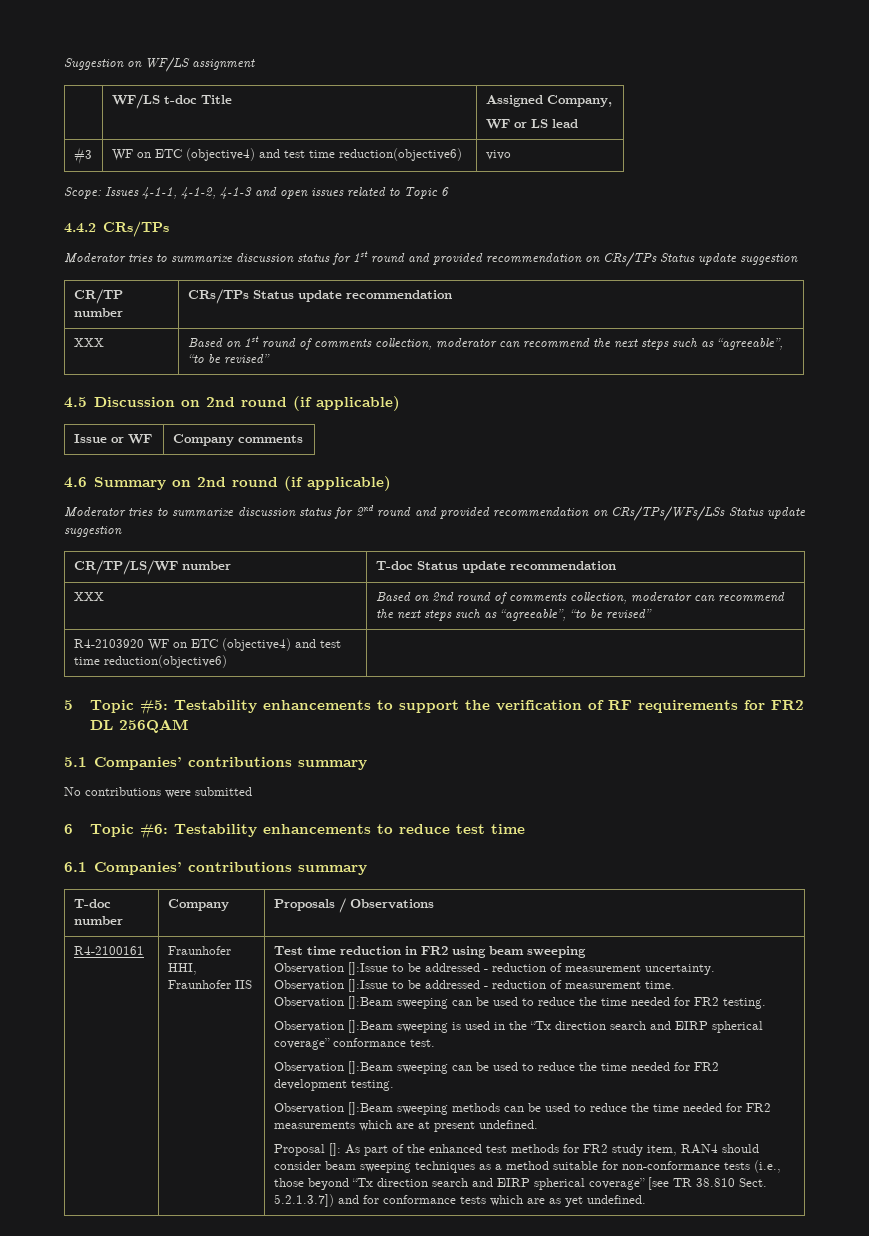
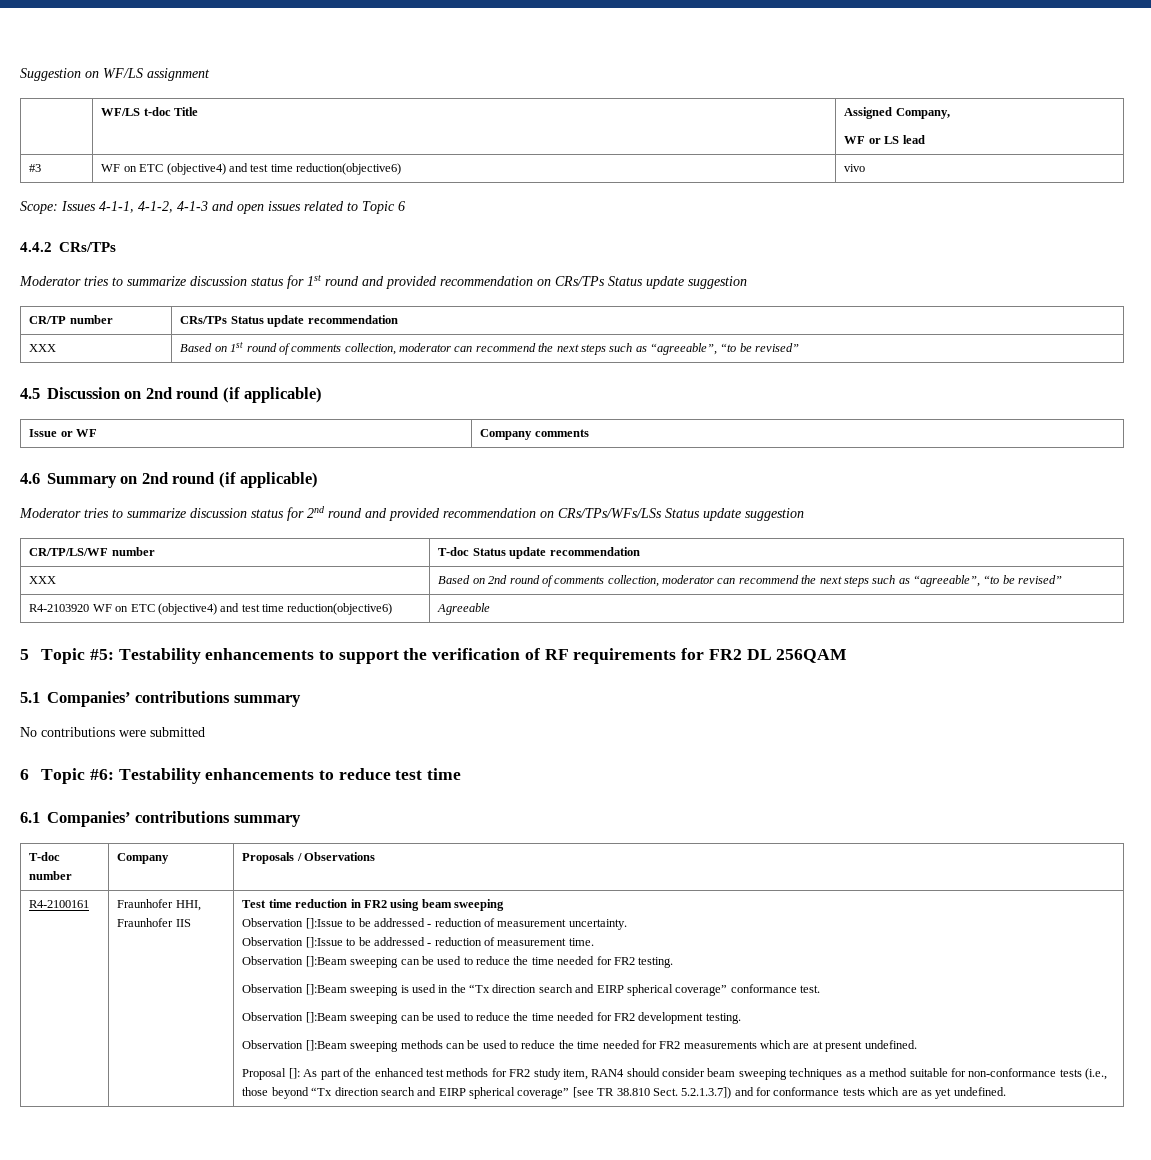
- R4-2103920 WF on ETC (objective4) and test time reduction(objective6) |
+ R4-2103920 WF on ETC (objective4) and test time reduction(objective6) | Agreeable

